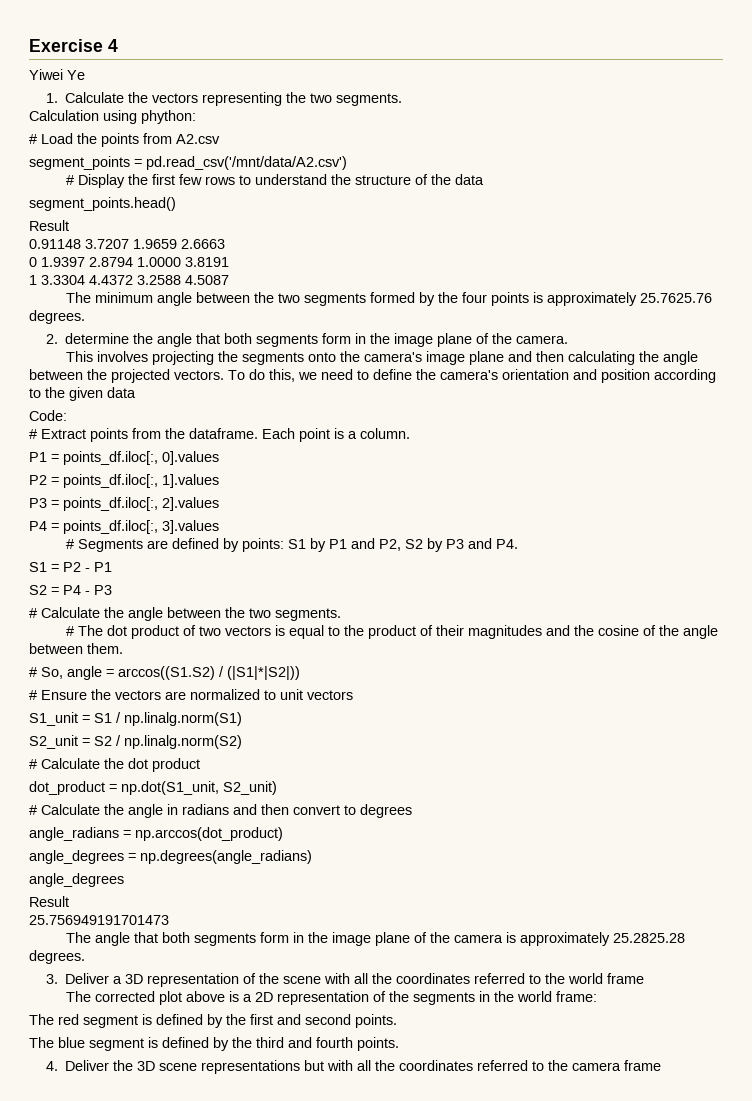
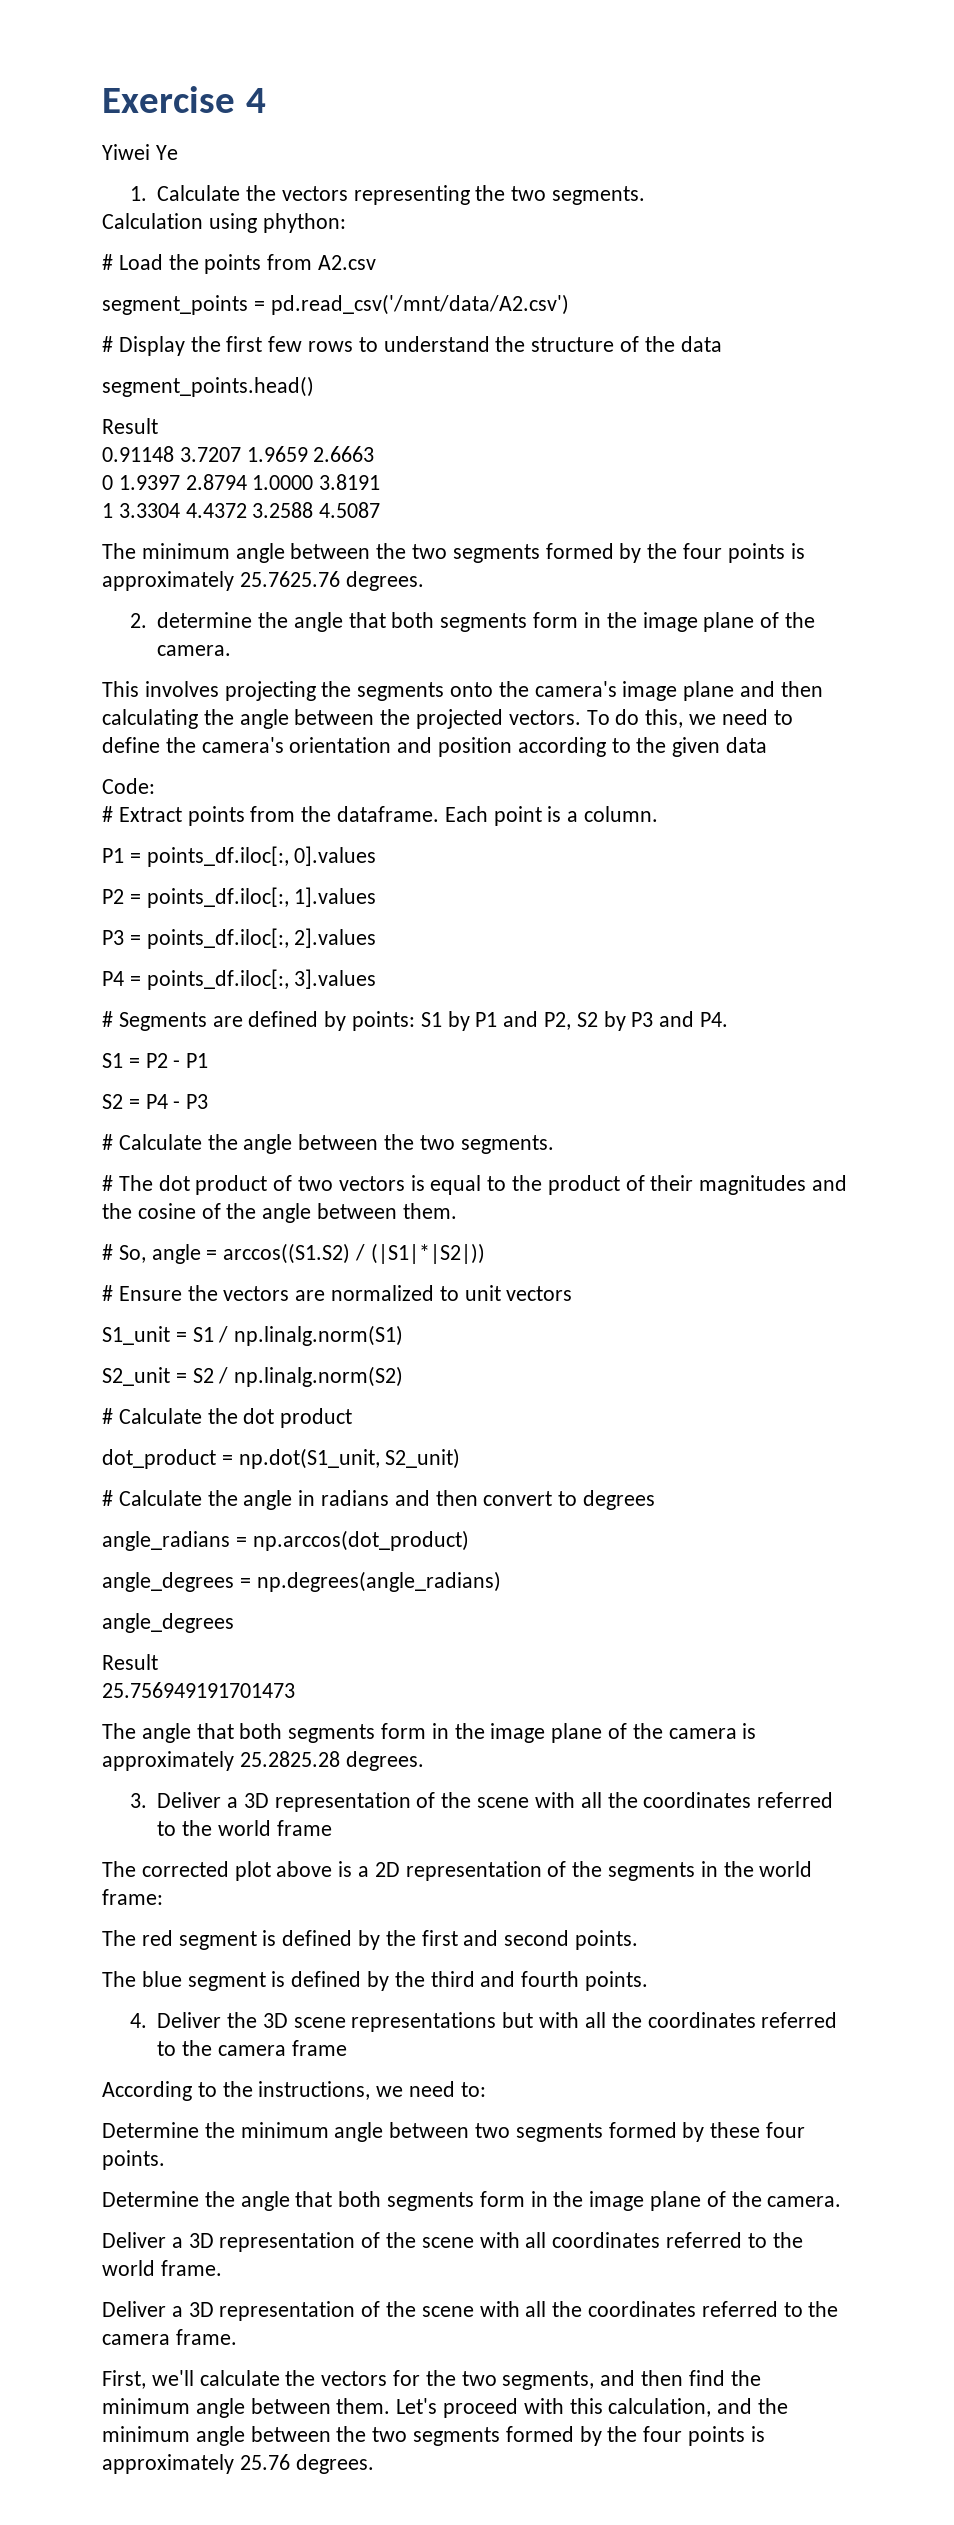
+ According to the instructions, we need to:
+ Determine the minimum angle between two segments formed by these four points.
+ Determine the angle that both segments form in the image plane of the camera.
+ Deliver a 3D representation of the scene with all coordinates referred to the world frame.
+ Deliver a 3D representation of the scene with all the coordinates referred to the camera frame.
+ First, we'll calculate the vectors for the two segments, and then find the minimum angle between them. Let's proceed with this calculation, and the minimum angle between the two segments formed by the four points is approximately 25.76 degrees.

